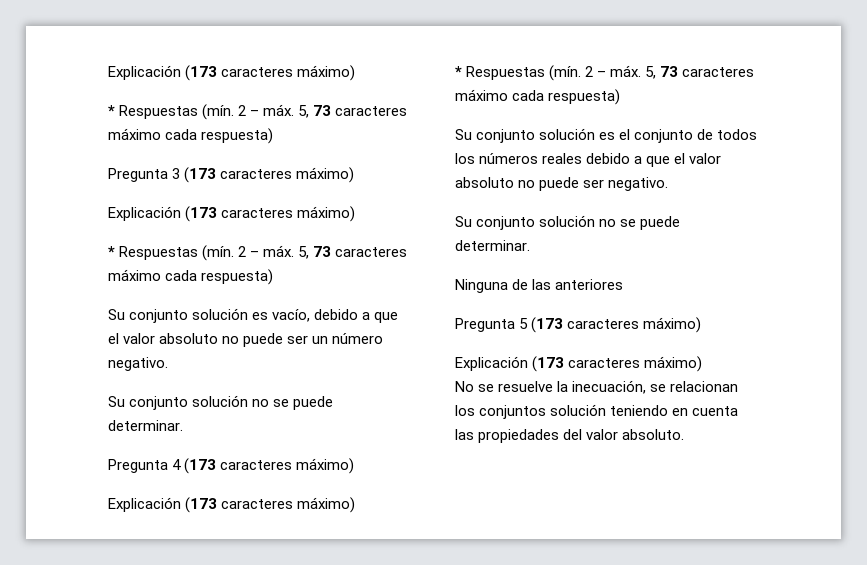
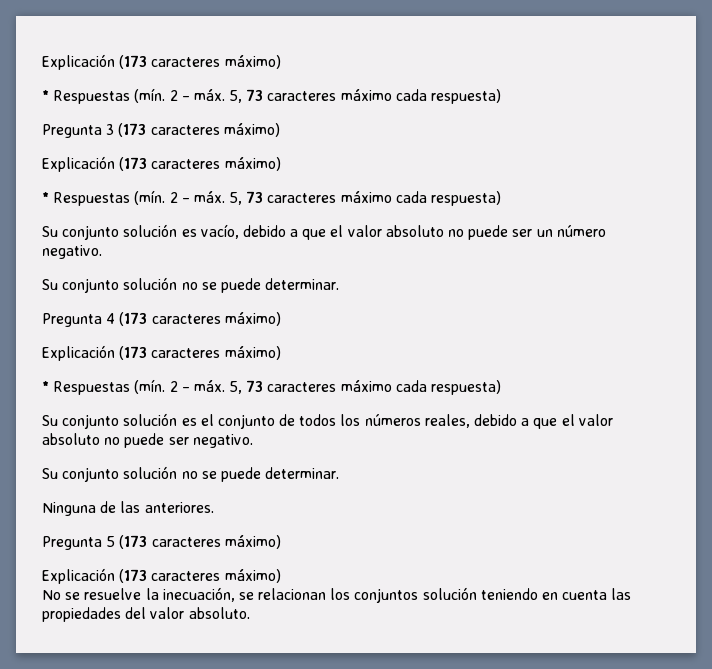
- Su conjunto solución es el conjunto de todos los números reales debido a que el valor absoluto no puede ser negativo.
+ Su conjunto solución es el conjunto de todos los números reales, debido a que el valor absoluto no puede ser negativo.
- Ninguna de las anteriores
+ Ninguna de las anteriores.

